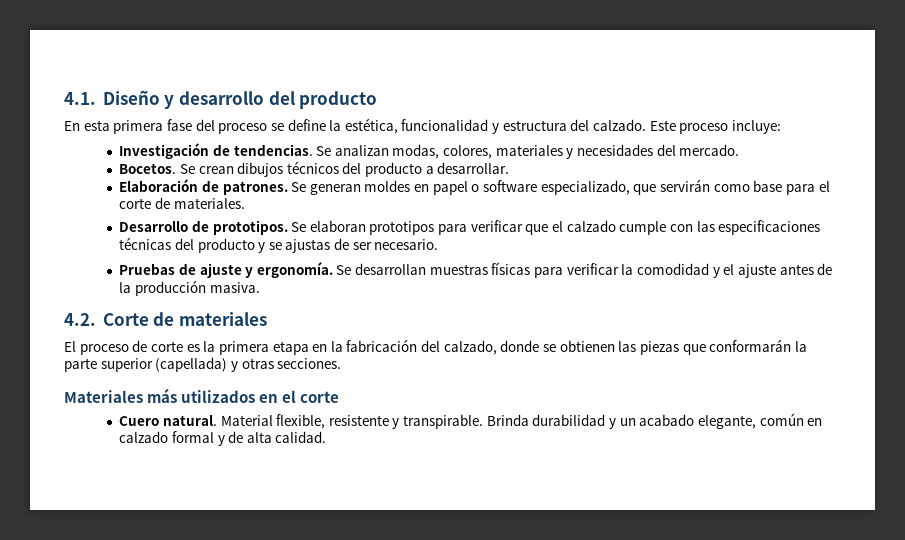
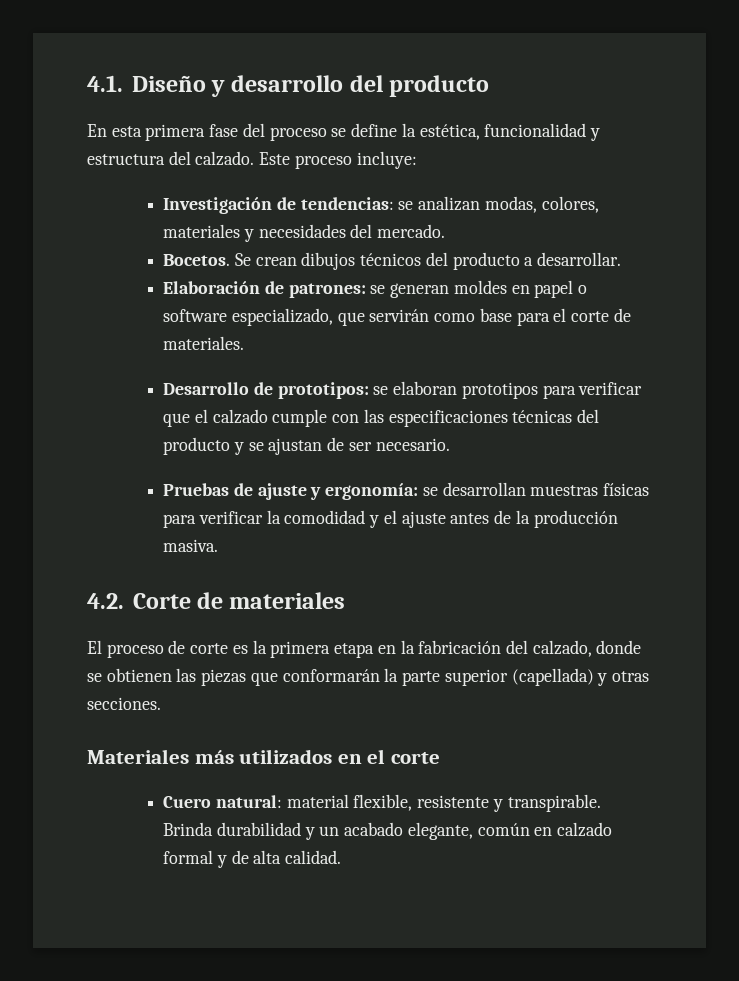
- Investigación de tendencias. Se analizan modas, colores, materiales y necesidades del mercado.
+ Investigación de tendencias: se analizan modas, colores, materiales y necesidades del mercado.
- Elaboración de patrones. Se generan moldes en papel o software especializado, que servirán como base para el corte de materiales.
+ Elaboración de patrones: se generan moldes en papel o software especializado, que servirán como base para el corte de materiales.
- Desarrollo de prototipos. Se elaboran prototipos para verificar que el calzado cumple con las especificaciones técnicas del producto y se ajustas de ser necesario.
+ Desarrollo de prototipos: se elaboran prototipos para verificar que el calzado cumple con las especificaciones técnicas del producto y se ajustan de ser necesario.
- Pruebas de ajuste y ergonomía. Se desarrollan muestras físicas para verificar la comodidad y el ajuste antes de la producción masiva.
+ Pruebas de ajuste y ergonomía: se desarrollan muestras físicas para verificar la comodidad y el ajuste antes de la producción masiva.
- Cuero natural. Material flexible, resistente y transpirable.
+ Cuero natural: material flexible, resistente y transpirable.

